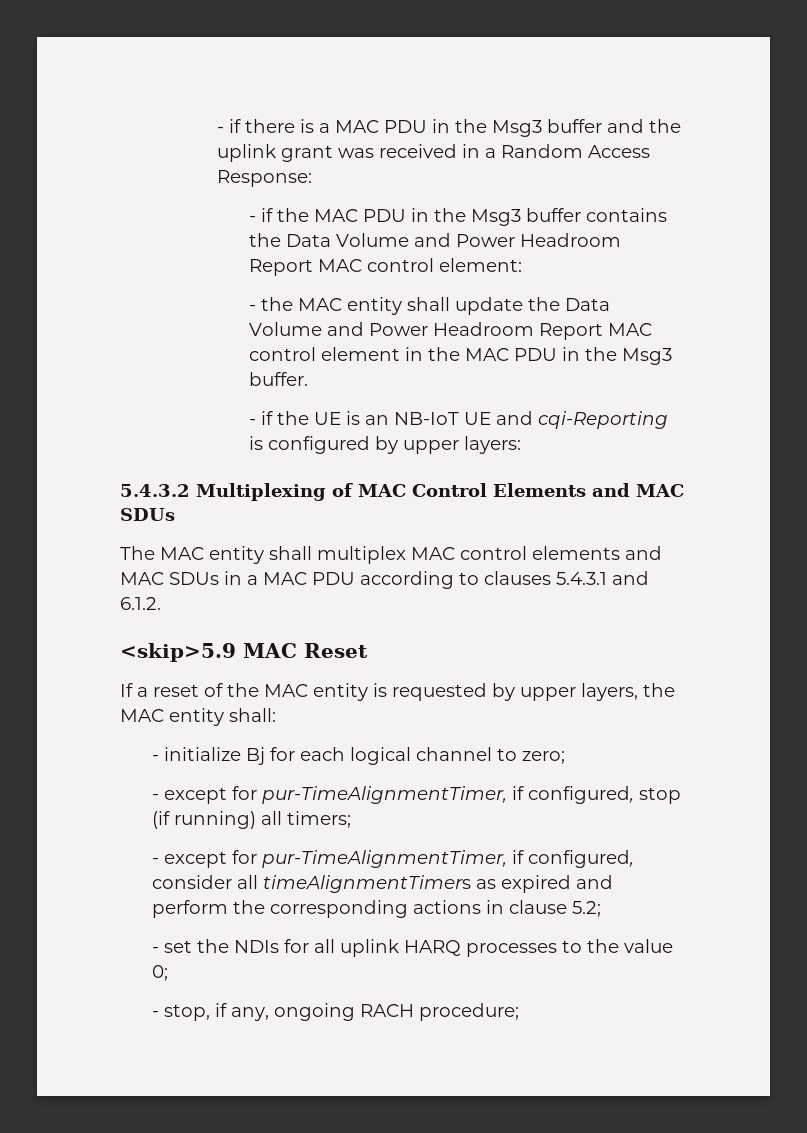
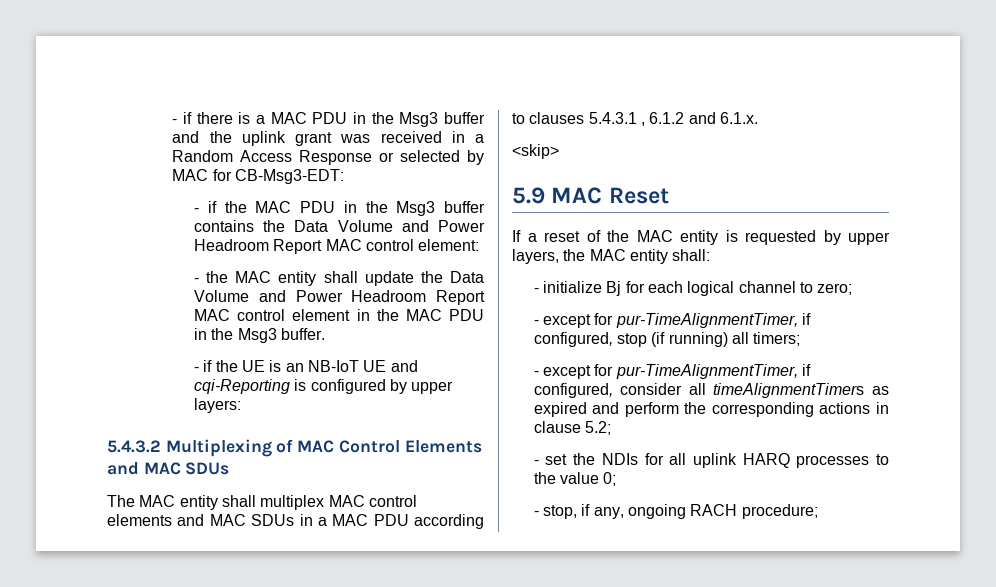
- - if there is a MAC PDU in the Msg3 buffer and the uplink grant was received in a Random Access Response:
+ - if there is a MAC PDU in the Msg3 buffer and the uplink grant was received in a Random Access Response or selected by MAC for CB-Msg3-EDT:
- The MAC entity shall multiplex MAC control elements and MAC SDUs in a MAC PDU according to clauses 5.4.3.1 and 6.1.2.
- <skip>5.9 MAC Reset
+ The MAC entity shall multiplex MAC control elements and MAC SDUs in a MAC PDU according to clauses 5.4.3.1 , 6.1.2 and 6.1.x.
+ <skip>
+ 5.9 MAC Reset

